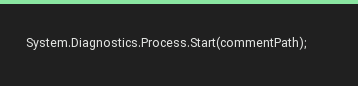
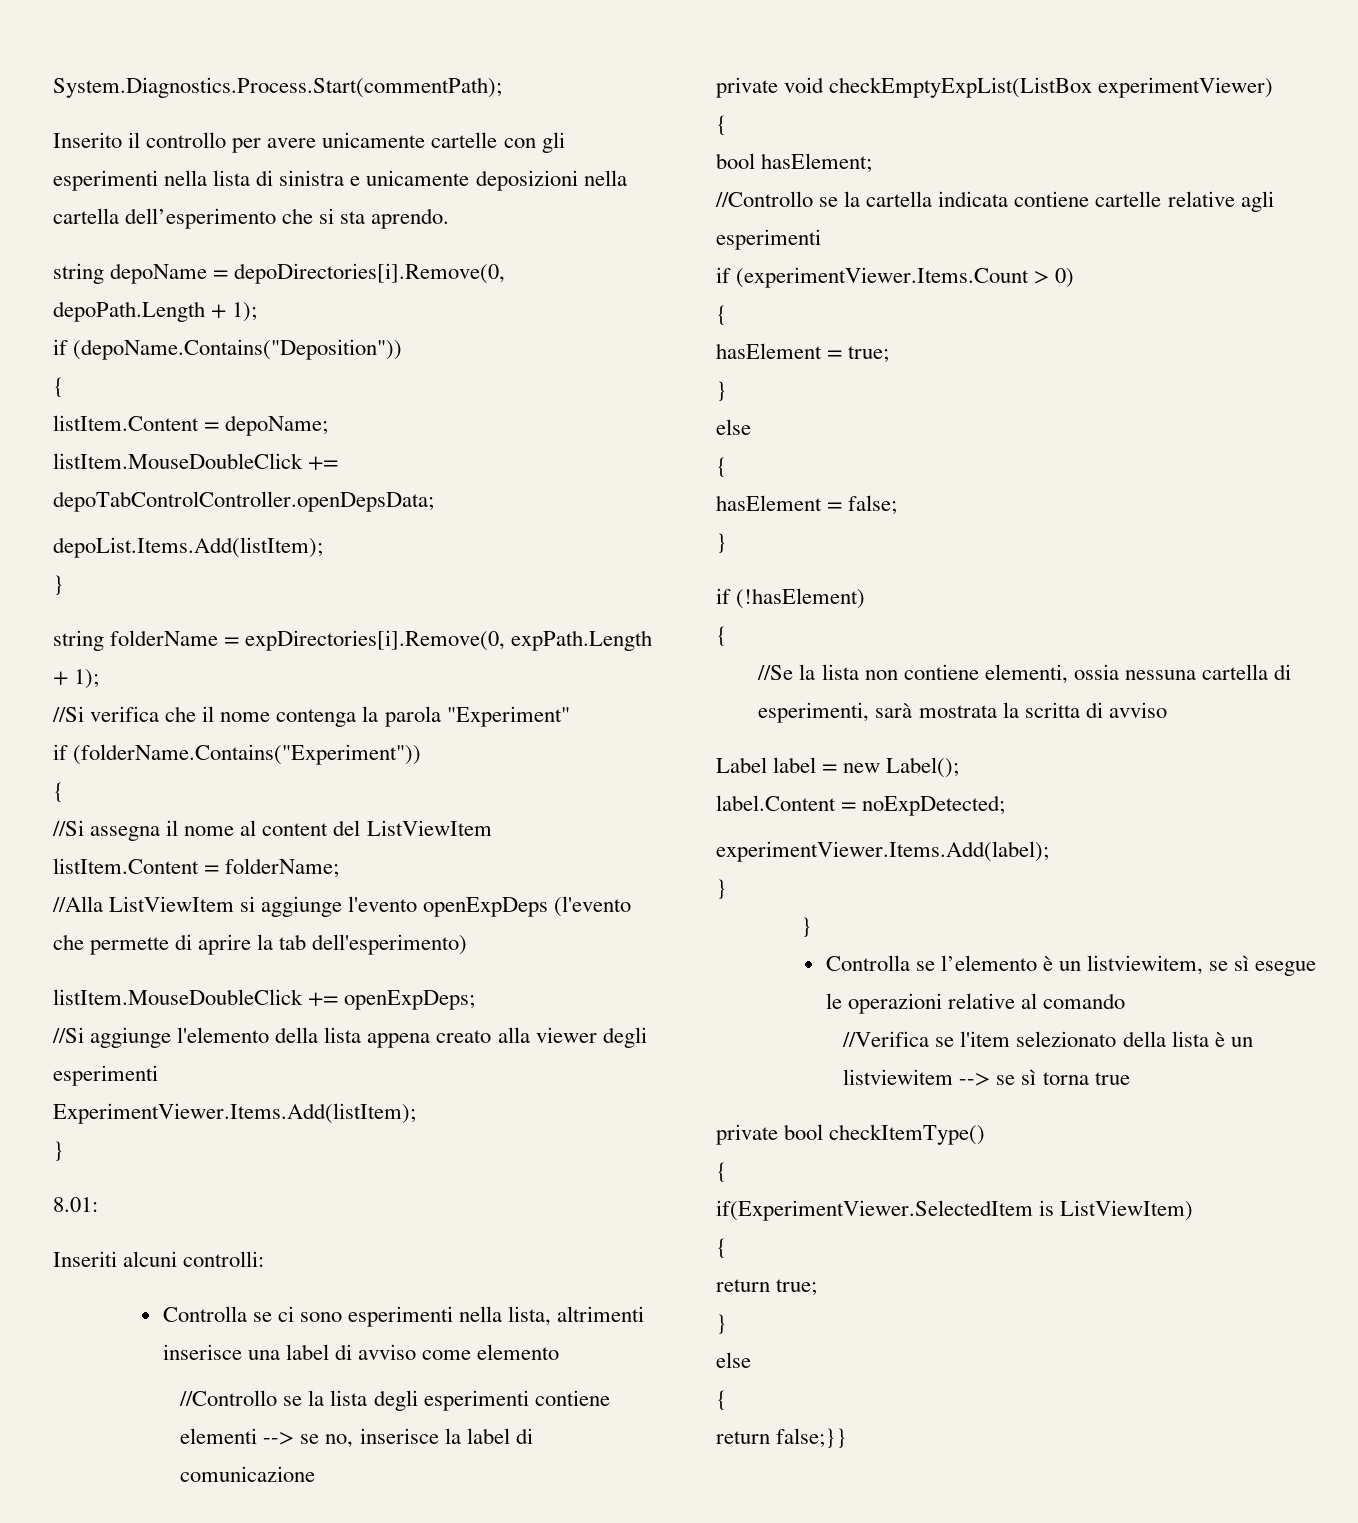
+ Inserito il controllo per avere unicamente cartelle con gli esperimenti nella lista di sinistra e unicamente deposizioni nella cartella dell’esperimento che si sta aprendo.
+ string depoName = depoDirectories[i].Remove(0, depoPath.Length + 1);
+ if (depoName.Contains("Deposition"))
+ {
+ listItem.Content = depoName;
+ listItem.MouseDoubleClick += depoTabControlController.openDepsData;
+ depoList.Items.Add(listItem);
+ }
+ string folderName = expDirectories[i].Remove(0, expPath.Length + 1);
+ //Si verifica che il nome contenga la parola "Experiment"
+ if (folderName.Contains("Experiment"))
+ {
+ //Si assegna il nome al content del ListViewItem
+ listItem.Content = folderName;
+ //Alla ListViewItem si aggiunge l'evento openExpDeps (l'evento che permette di aprire la tab dell'esperimento)
+ listItem.MouseDoubleClick += openExpDeps;
+ //Si aggiunge l'elemento della lista appena creato alla viewer degli esperimenti
+ ExperimentViewer.Items.Add(listItem);
+ }
+ 8.01:
+ Inseriti alcuni controlli:
+ Controlla se ci sono esperimenti nella lista, altrimenti inserisce una label di avviso come elemento
+ //Controllo se la lista degli esperimenti contiene elementi --> se no, inserisce la label di comunicazione
+ private void checkEmptyExpList(ListBox experimentViewer)
+ {
+ bool hasElement;
+ //Controllo se la cartella indicata contiene cartelle relative agli esperimenti
+ if (experimentViewer.Items.Count > 0)
+ {
+ hasElement = true;
+ }
+ else
+ {
+ hasElement = false;
+ }
+ if (!hasElement)
+ {
+ //Se la lista non contiene elementi, ossia nessuna cartella di esperimenti, sarà mostrata la scritta di avviso
+ Label label = new Label();
+ label.Content = noExpDetected;
+ experimentViewer.Items.Add(label);
+ }
+ }
+ Controlla se l’elemento è un listviewitem, se sì esegue le operazioni relative al comando
+ //Verifica se l'item selezionato della lista è un listviewitem --> se sì torna true
+ private bool checkItemType()
+ {
+ if(ExperimentViewer.SelectedItem is ListViewItem)
+ {
+ return true;
+ }
+ else
+ {
+ return false;}}

